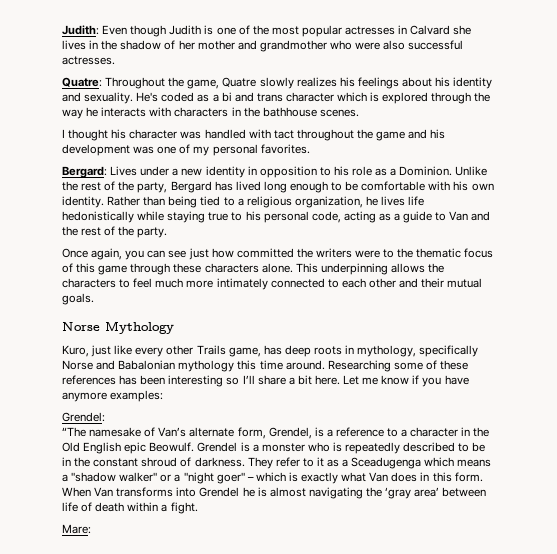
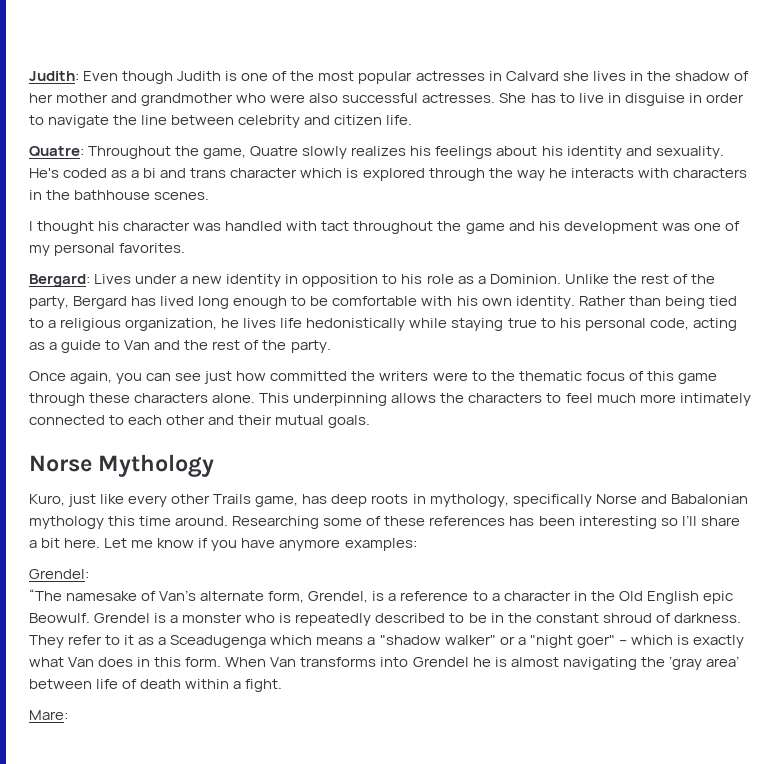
+ She has to live in disguise in order to navigate the line between celebrity and citizen life.

